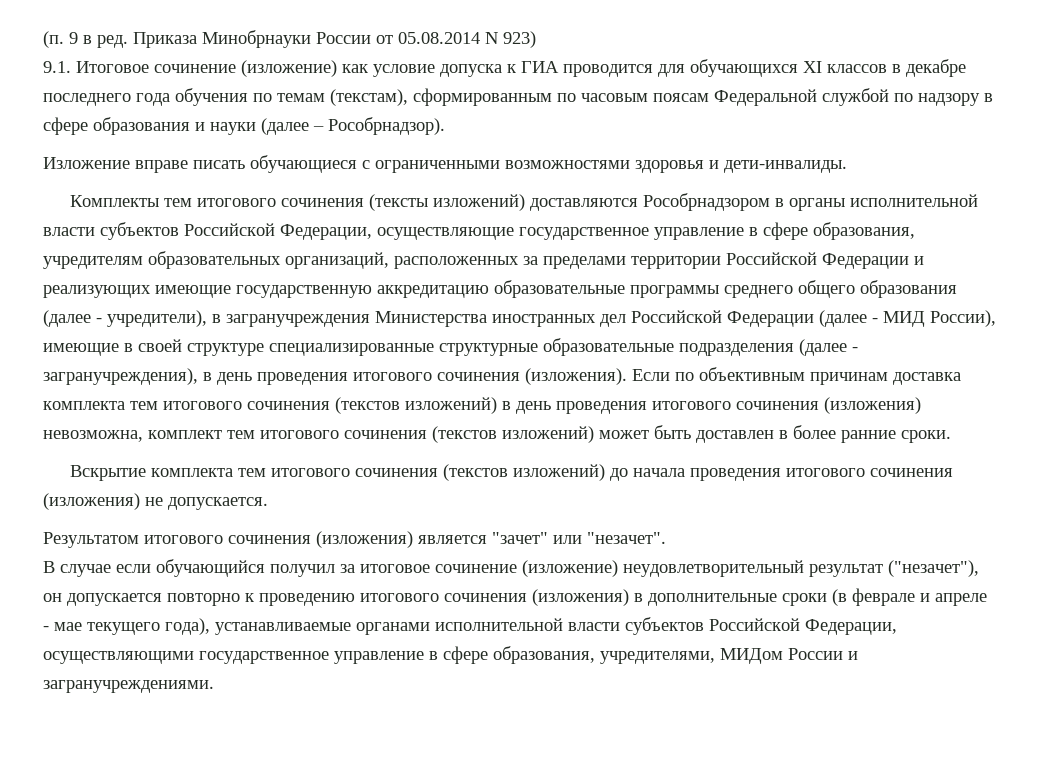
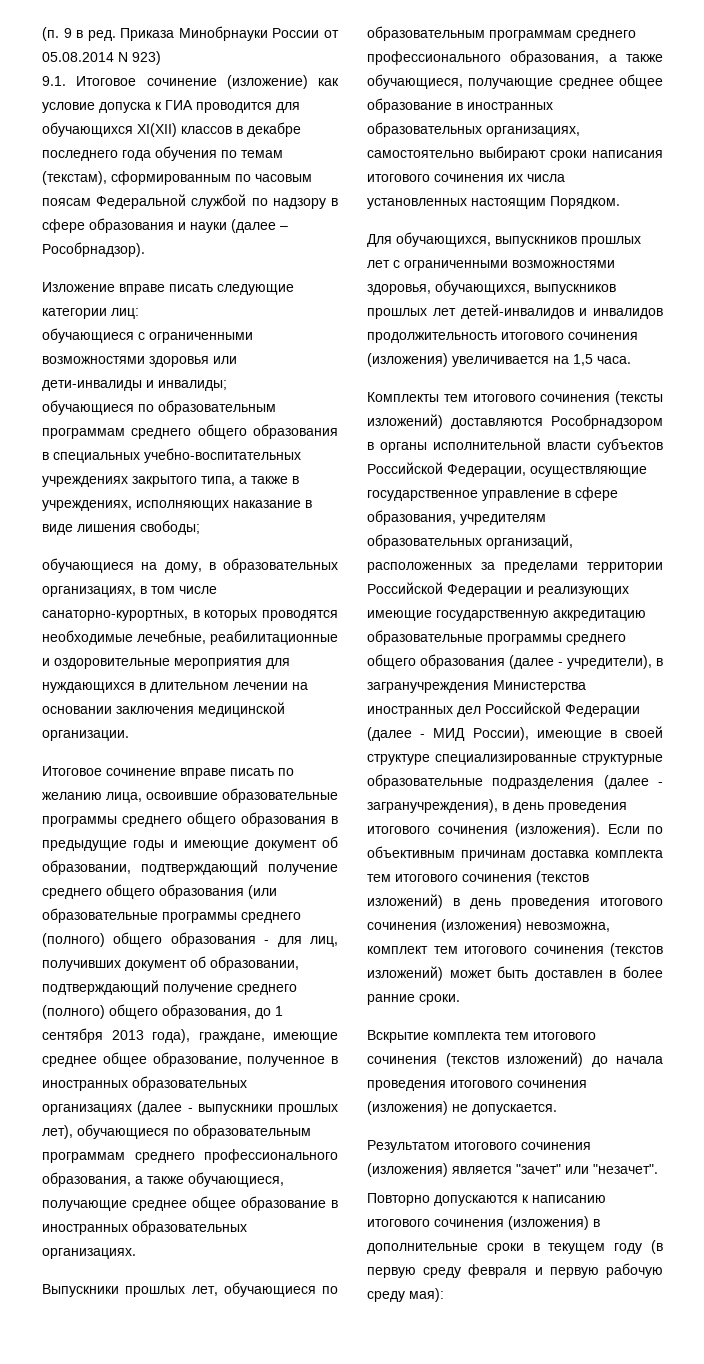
- 9.1. Итоговое сочинение (изложение) как условие допуска к ГИА проводится для обучающихся XI классов в декабре последнего года обучения по темам (текстам), сформированным по часовым поясам Федеральной службой по надзору в сфере образования и науки (далее – Рособрнадзор).
+ 9.1. Итоговое сочинение (изложение) как условие допуска к ГИА проводится для обучающихся XI(XII) классов в декабре последнего года обучения по темам (текстам), сформированным по часовым поясам Федеральной службой по надзору в сфере образования и науки (далее – Рособрнадзор).
- Изложение вправе писать обучающиеся с ограниченными возможностями здоровья и дети-инвалиды.
+ Изложение вправе писать следующие категории лиц:
+ обучающиеся с ограниченными возможностями здоровья или дети-инвалиды и инвалиды;
+ обучающиеся по образовательным программам среднего общего образования в специальных учебно-воспитательных учреждениях закрытого типа, а также в учреждениях, исполняющих наказание в виде лишения свободы;
+ обучающиеся на дому, в образовательных организациях, в том числе санаторно-курортных, в которых проводятся необходимые лечебные, реабилитационные и оздоровительные мероприятия для нуждающихся в длительном лечении на основании заключения медицинской организации.
+ Итоговое сочинение вправе писать по желанию лица, освоившие образовательные программы среднего общего образования в предыдущие годы и имеющие документ об образовании, подтверждающий получение среднего общего образования (или образовательные программы среднего (полного) общего образования - для лиц, получивших документ об образовании, подтверждающий получение среднего (полного) общего образования, до 1 сентября 2013 года), граждане, имеющие среднее общее образование, полученное в иностранных образовательных организациях (далее - выпускники прошлых лет), обучающиеся по образовательным программам среднего профессионального образования, а также обучающиеся, получающие среднее общее образование в иностранных образовательных организациях.
+ Выпускники прошлых лет, обучающиеся по образовательным программам среднего профессионального образования, а также обучающиеся, получающие среднее общее образование в иностранных образовательных организациях, самостоятельно выбирают сроки написания итогового сочинения их числа установленных настоящим Порядком.
+ Для обучающихся, выпускников прошлых лет с ограниченными возможностями здоровья, обучающихся, выпускников прошлых лет детей-инвалидов и инвалидов продолжительность итогового сочинения (изложения) увеличивается на 1,5 часа.
- В случае если обучающийся получил за итоговое сочинение (изложение) неудовлетворительный результат ("незачет"), он допускается повторно к проведению итогового сочинения (изложения) в дополнительные сроки (в феврале и апреле - мае текущего года), устанавливаемые органами исполнительной власти субъектов Российской Федерации, осуществляющими государственное управление в сфере образования, учредителями, МИДом России и загранучреждениями.
+ Повторно допускаются к написанию итогового сочинения (изложения) в дополнительные сроки в текущем году (в первую среду февраля и первую рабочую среду мая):

